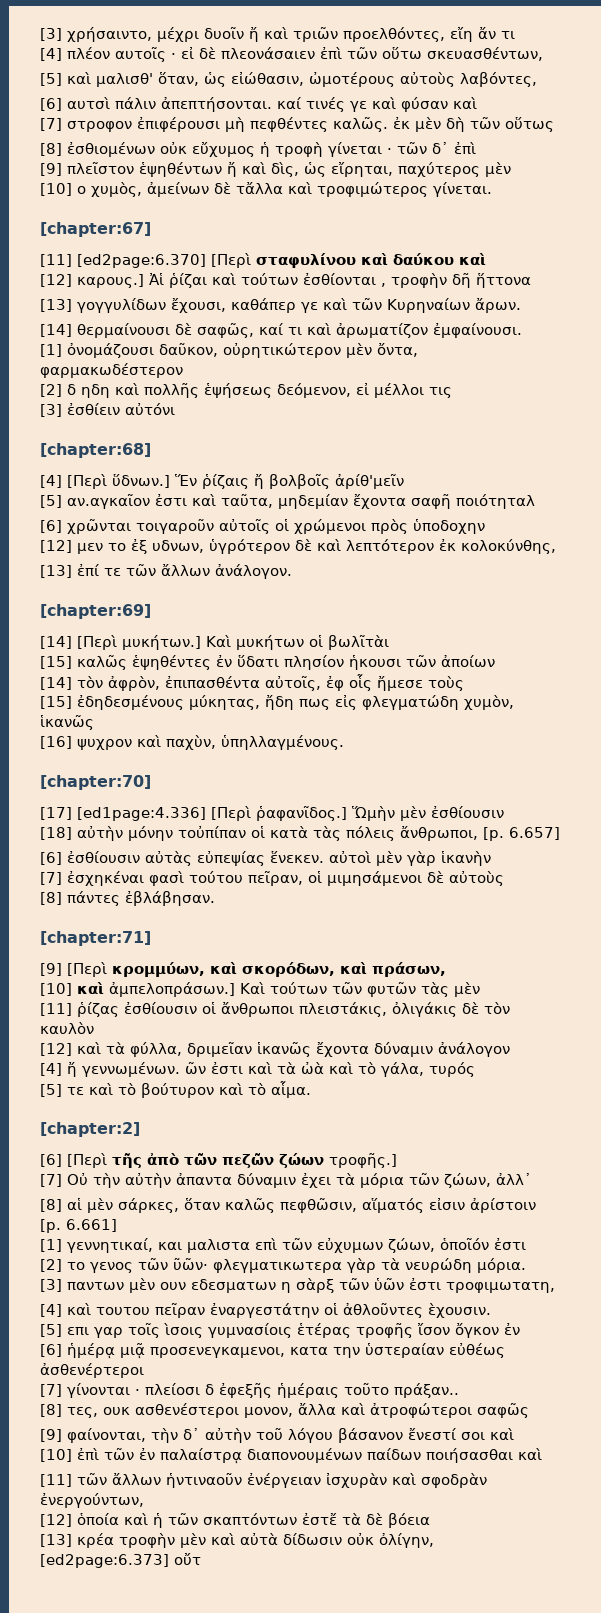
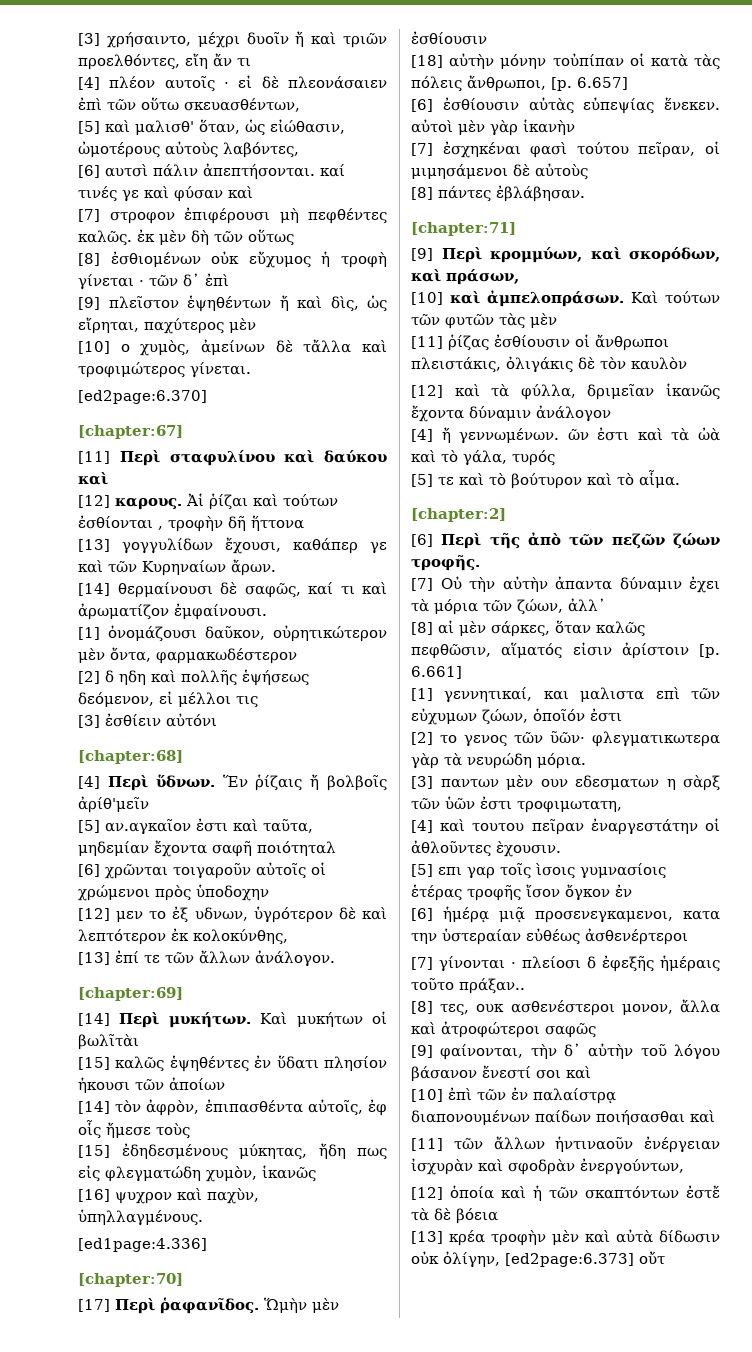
+ [ed2page:6.370]
- [11] [ed2page:6.370] [Περὶ σταφυλίνου καὶ δαύκου καὶ
+ [11] Περὶ σταφυλίνου καὶ δαύκου καὶ
- [12] καρους.]
+ [12] καρους.
- [4] [Περὶ ὕδνων.]
+ [4] Περὶ ὕδνων.
- [14] [Περὶ μυκήτων.]
+ [14] Περὶ μυκήτων.
+ [ed1page:4.336]
- [17] [ed1page:4.336] [Περὶ ῥαφανῖδος.]
+ [17] Περὶ ῥαφανῖδος.
- [9] [Περὶ κρομμύων, καὶ σκορόδων, καὶ πράσων,
+ [9] Περὶ κρομμύων, καὶ σκορόδων, καὶ πράσων,
- [10] καὶ ἀμπελοπράσων.]
+ [10] καὶ ἀμπελοπράσων.
- [6] [Περὶ τῆς ἀπὸ τῶν πεζῶν ζώων τροφῆς.]
+ [6] Περὶ τῆς ἀπὸ τῶν πεζῶν ζώων τροφῆς.

